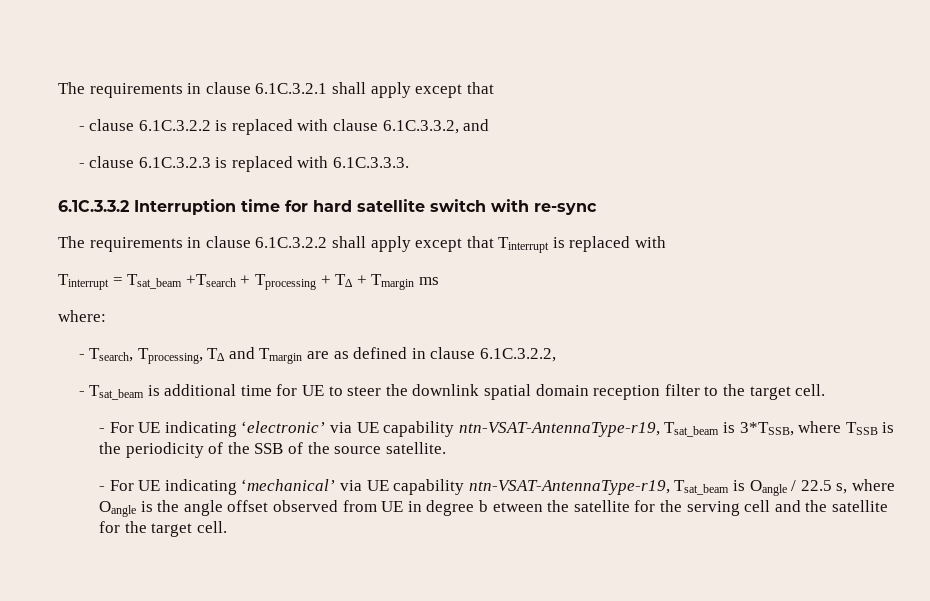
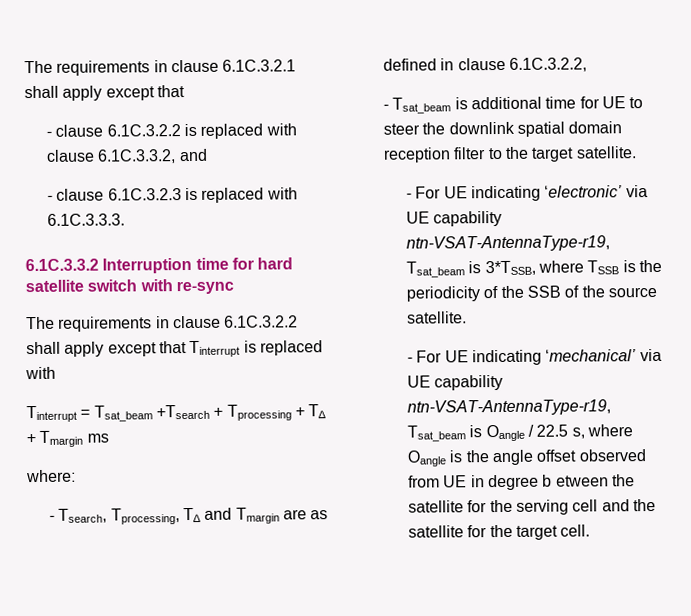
- - Tsat_beam is additional time for UE to steer the downlink spatial domain reception filter to the target cell.
+ - Tsat_beam is additional time for UE to steer the downlink spatial domain reception filter to the target satellite.

